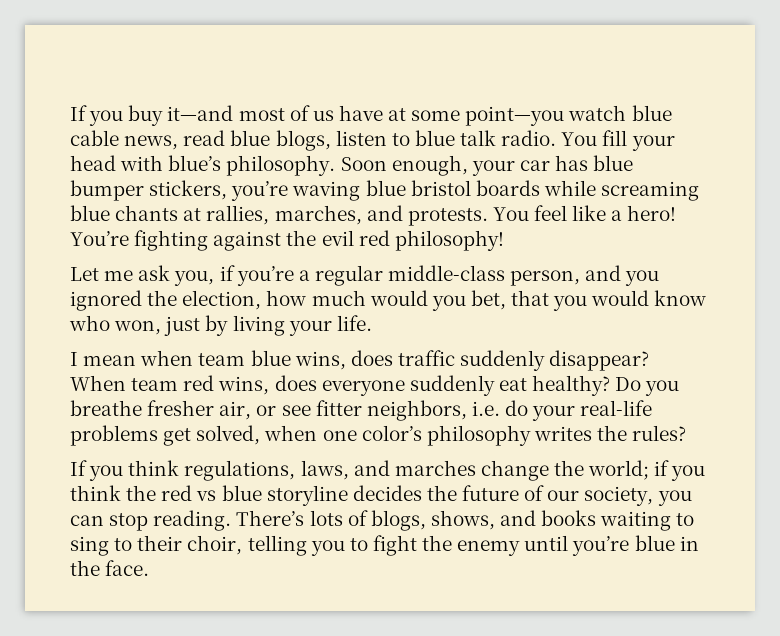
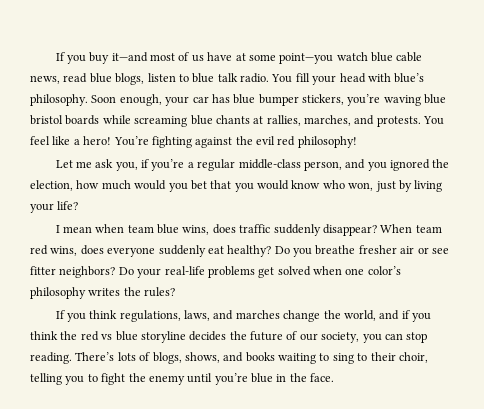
- Let me ask you, if you’re a regular middle-class person, and you ignored the election, how much would you bet, that you would know who won, just by living your life.
+ Let me ask you, if you’re a regular middle-class person, and you ignored the election, how much would you bet that you would know who won, just by living your life?
- Do you breathe fresher air, or see fitter neighbors, i.e. do your real-life problems get solved, when one color’s philosophy writes the rules?
+ Do you breathe fresher air or see fitter neighbors? Do your real-life problems get solved when one color’s philosophy writes the rules?
- If you think regulations, laws, and marches change the world; if you think the red vs blue storyline decides the future of our society, you can stop reading.
+ If you think regulations, laws, and marches change the world, and if you think the red vs blue storyline decides the future of our society, you can stop reading.

